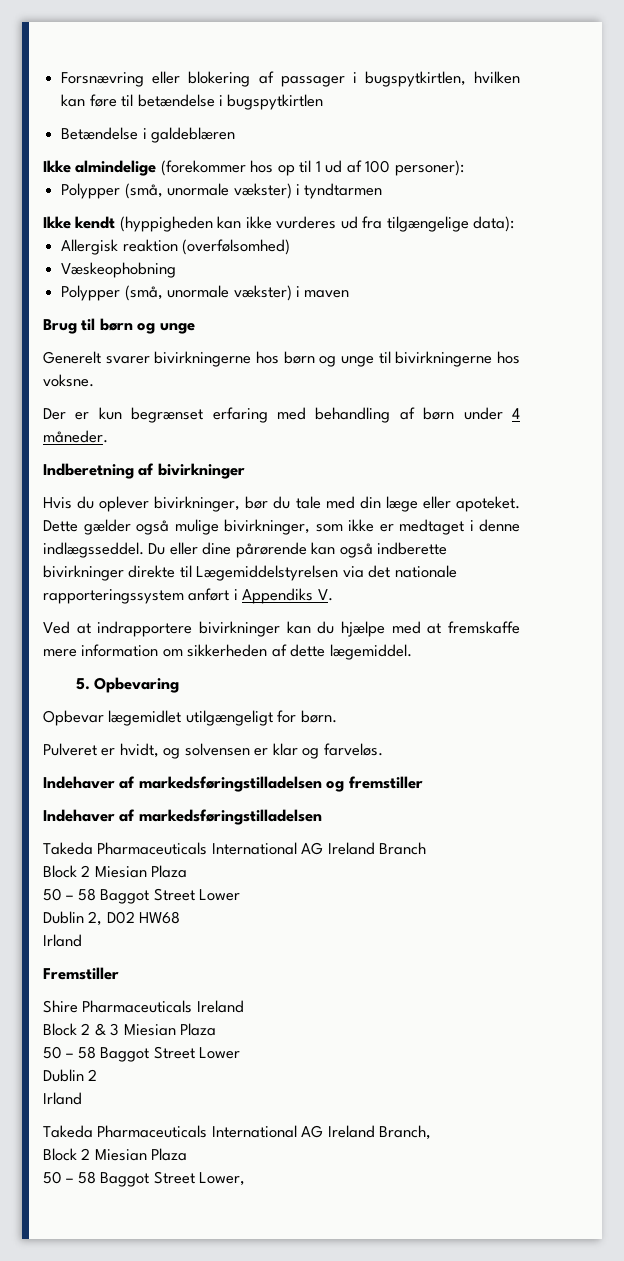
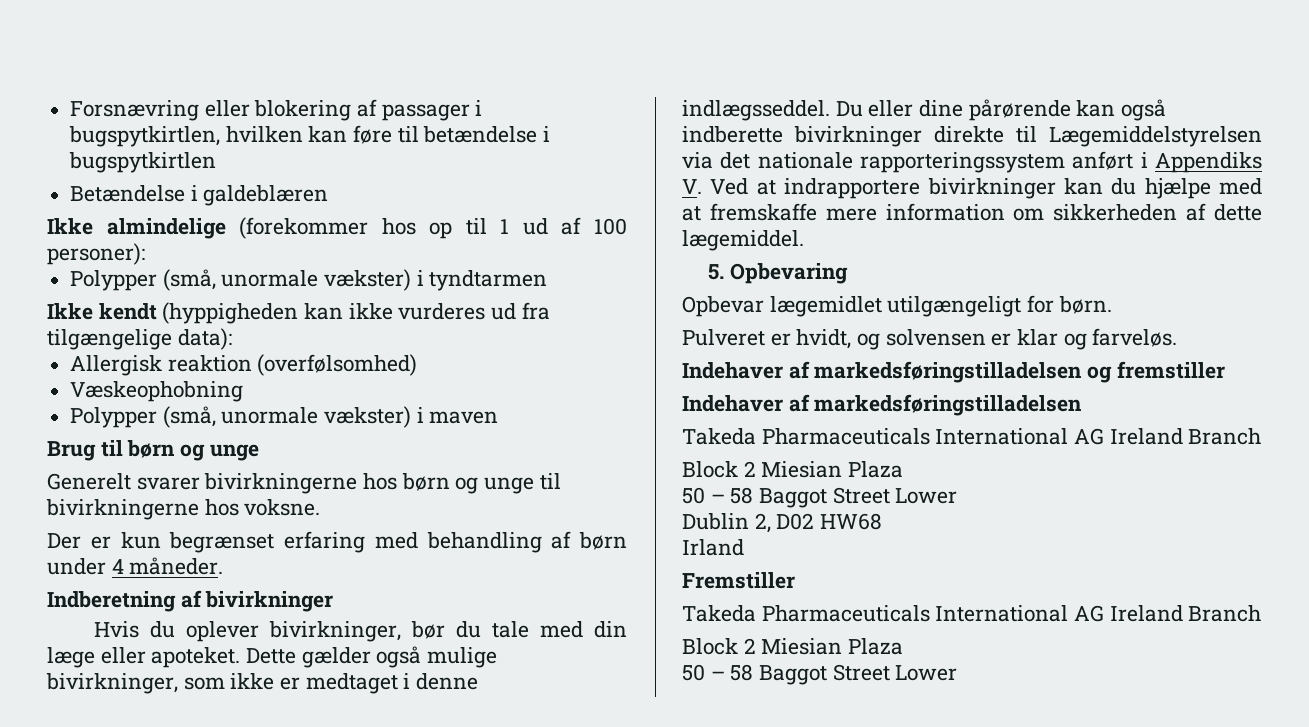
- Du eller dine pårørende kan også indberette bivirkninger direkte til Lægemiddelstyrelsen via det nationale rapporteringssystem anført i Appendiks V.
- Ved at indrapportere bivirkninger kan du hjælpe med at fremskaffe mere information om sikkerheden af dette lægemiddel.
+ Du eller dine pårørende kan også indberette bivirkninger direkte til Lægemiddelstyrelsen via det nationale rapporteringssystem anført i Appendiks V. Ved at indrapportere bivirkninger kan du hjælpe med at fremskaffe mere information om sikkerheden af dette lægemiddel.
  Fremstiller
- Shire Pharmaceuticals Ireland
- Block 2 & 3 Miesian Plaza
+ Takeda Pharmaceuticals International AG Ireland Branch
+ Block 2 Miesian Plaza
  50 – 58 Baggot Street Lower
- Dublin 2
- Irland
- Takeda Pharmaceuticals International AG Ireland Branch,
- Block 2 Miesian Plaza
- 50 – 58 Baggot Street Lower,

